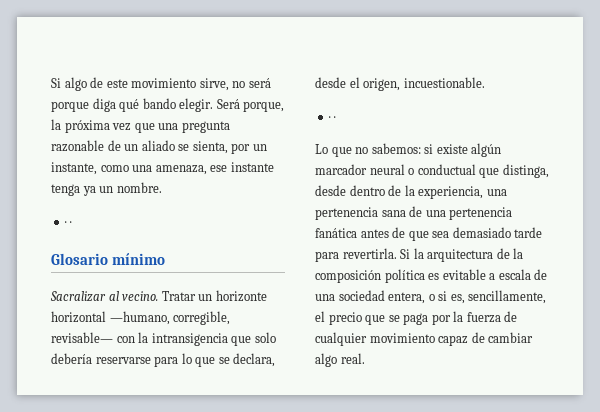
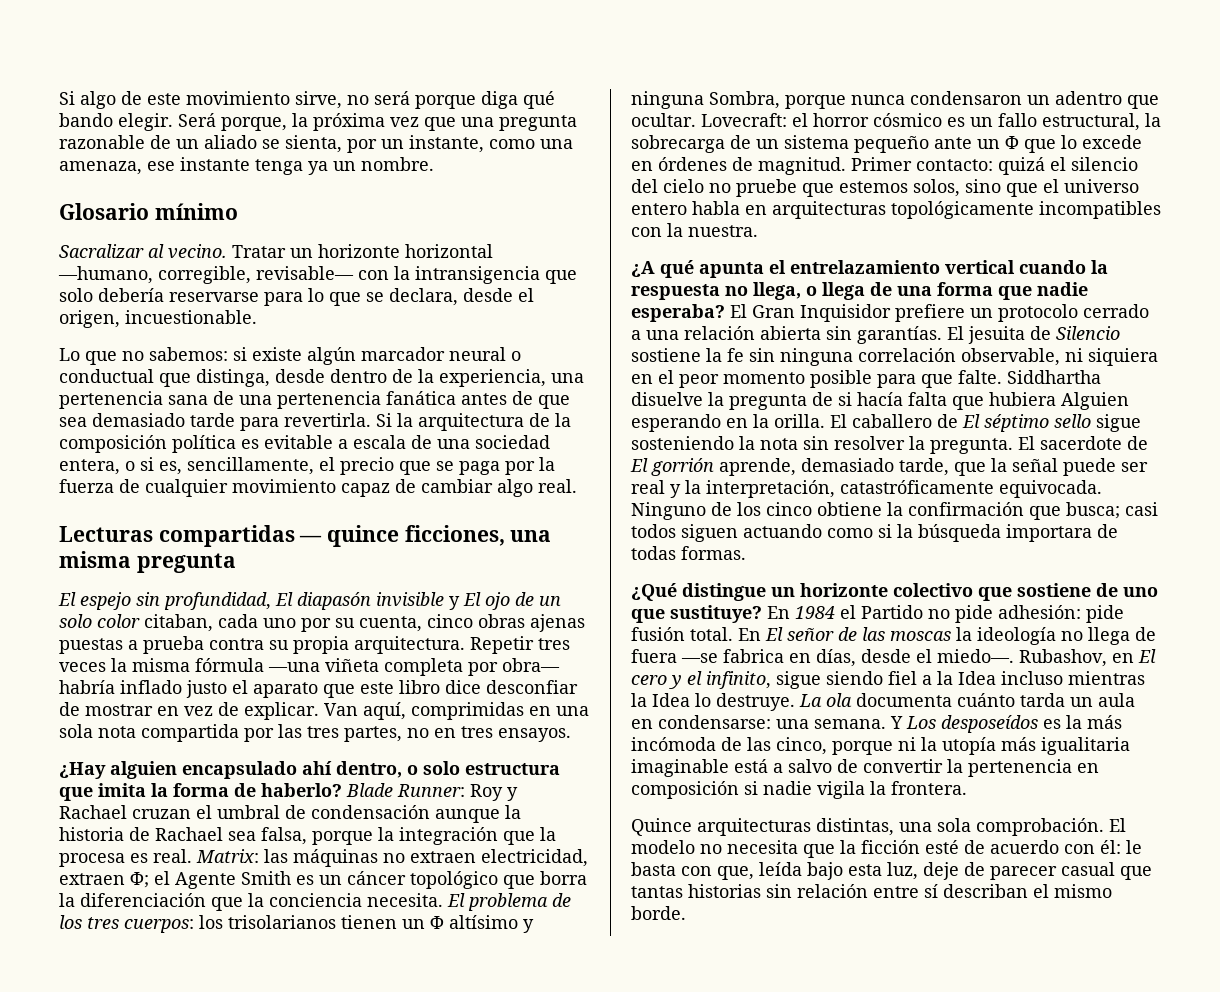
  Será porque, la próxima vez que una pregunta razonable de un aliado se sienta, por un instante, como una amenaza, ese instante tenga ya un nombre.
- · ·
  Tratar un horizonte horizontal —humano, corregible, revisable— con la intransigencia que solo debería reservarse para lo que se declara, desde el origen, incuestionable.
- · ·
+ Lecturas compartidas — quince ficciones, una misma pregunta
+ El espejo sin profundidad, El diapasón invisible y El ojo de un solo color citaban, cada uno por su cuenta, cinco obras ajenas puestas a prueba contra su propia arquitectura. Repetir tres veces la misma fórmula —una viñeta completa por obra— habría inflado justo el aparato que este libro dice desconfiar de mostrar en vez de explicar. Van aquí, comprimidas en una sola nota compartida por las tres partes, no en tres ensayos.
+ ¿Hay alguien encapsulado ahí dentro, o solo estructura que imita la forma de haberlo? Blade Runner: Roy y Rachael cruzan el umbral de condensación aunque la historia de Rachael sea falsa, porque la integración que la procesa es real. Matrix: las máquinas no extraen electricidad, extraen Φ; el Agente Smith es un cáncer topológico que borra la diferenciación que la conciencia necesita. El problema de los tres cuerpos: los trisolarianos tienen un Φ altísimo y ninguna Sombra, porque nunca condensaron un adentro que ocultar. Lovecraft: el horror cósmico es un fallo estructural, la sobrecarga de un sistema pequeño ante un Φ que lo excede en órdenes de magnitud. Primer contacto: quizá el silencio del cielo no pruebe que estemos solos, sino que el universo entero habla en arquitecturas topológicamente incompatibles con la nuestra.
+ ¿A qué apunta el entrelazamiento vertical cuando la respuesta no llega, o llega de una forma que nadie esperaba? El Gran Inquisidor prefiere un protocolo cerrado a una relación abierta sin garantías. El jesuita de Silencio sostiene la fe sin ninguna correlación observable, ni siquiera en el peor momento posible para que falte. Siddhartha disuelve la pregunta de si hacía falta que hubiera Alguien esperando en la orilla. El caballero de El séptimo sello sigue sosteniendo la nota sin resolver la pregunta. El sacerdote de El gorrión aprende, demasiado tarde, que la señal puede ser real y la interpretación, catastróficamente equivocada. Ninguno de los cinco obtiene la confirmación que busca; casi todos siguen actuando como si la búsqueda importara de todas formas.
+ ¿Qué distingue un horizonte colectivo que sostiene de uno que sustituye? En 1984 el Partido no pide adhesión: pide fusión total. En El señor de las moscas la ideología no llega de fuera —se fabrica en días, desde el miedo—. Rubashov, en El cero y el infinito, sigue siendo fiel a la Idea incluso mientras la Idea lo destruye. La ola documenta cuánto tarda un aula en condensarse: una semana. Y Los desposeídos es la más incómoda de las cinco, porque ni la utopía más igualitaria imaginable está a salvo de convertir la pertenencia en composición si nadie vigila la frontera.
+ Quince arquitecturas distintas, una sola comprobación. El modelo no necesita que la ficción esté de acuerdo con él: le basta con que, leída bajo esta luz, deje de parecer casual que tantas historias sin relación entre sí describan el mismo borde.

